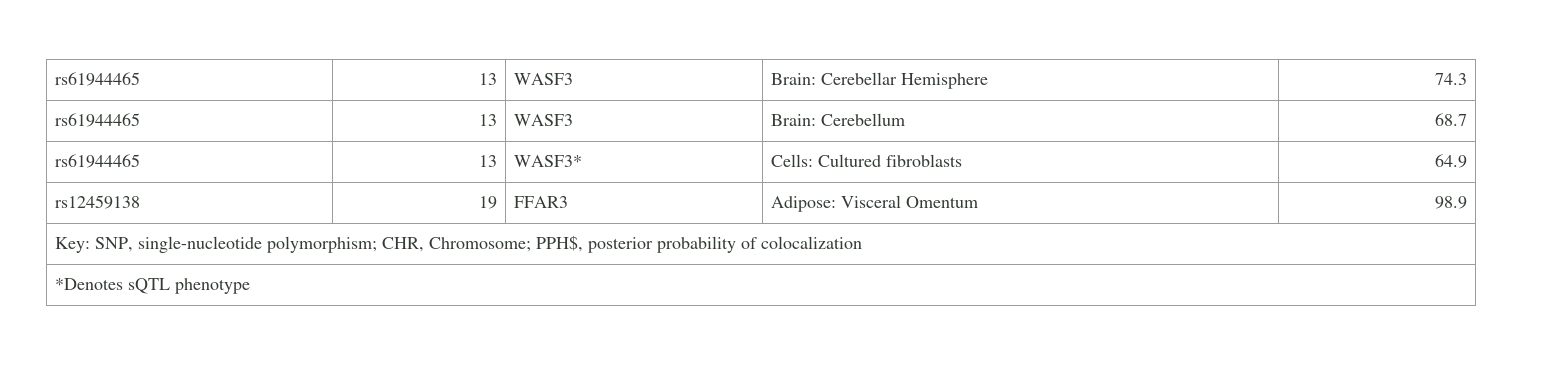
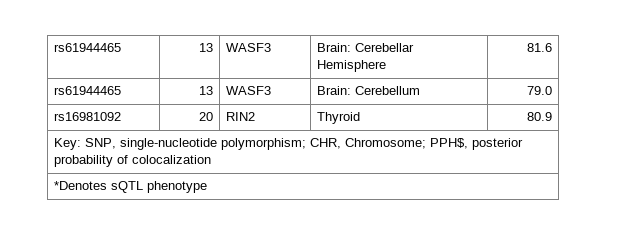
- rs61944465 | 13 | WASF3 | Brain: Cerebellar Hemisphere | 74.3
+ rs61944465 | 13 | WASF3 | Brain: Cerebellar Hemisphere | 81.6
- rs61944465 | 13 | WASF3 | Brain: Cerebellum | 68.7
- rs61944465 | 13 | WASF3* | Cells: Cultured fibroblasts | 64.9
- rs12459138 | 19 | FFAR3 | Adipose: Visceral Omentum | 98.9
+ rs61944465 | 13 | WASF3 | Brain: Cerebellum | 79.0
+ rs16981092 | 20 | RIN2 | Thyroid | 80.9

